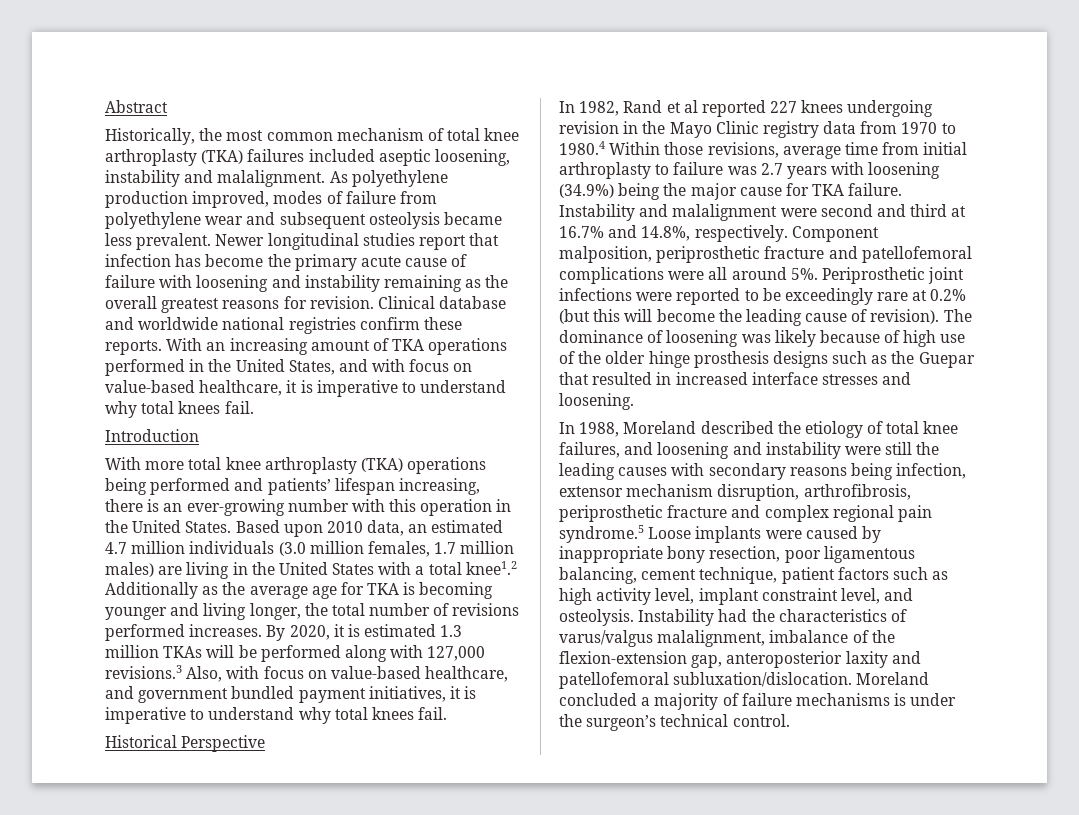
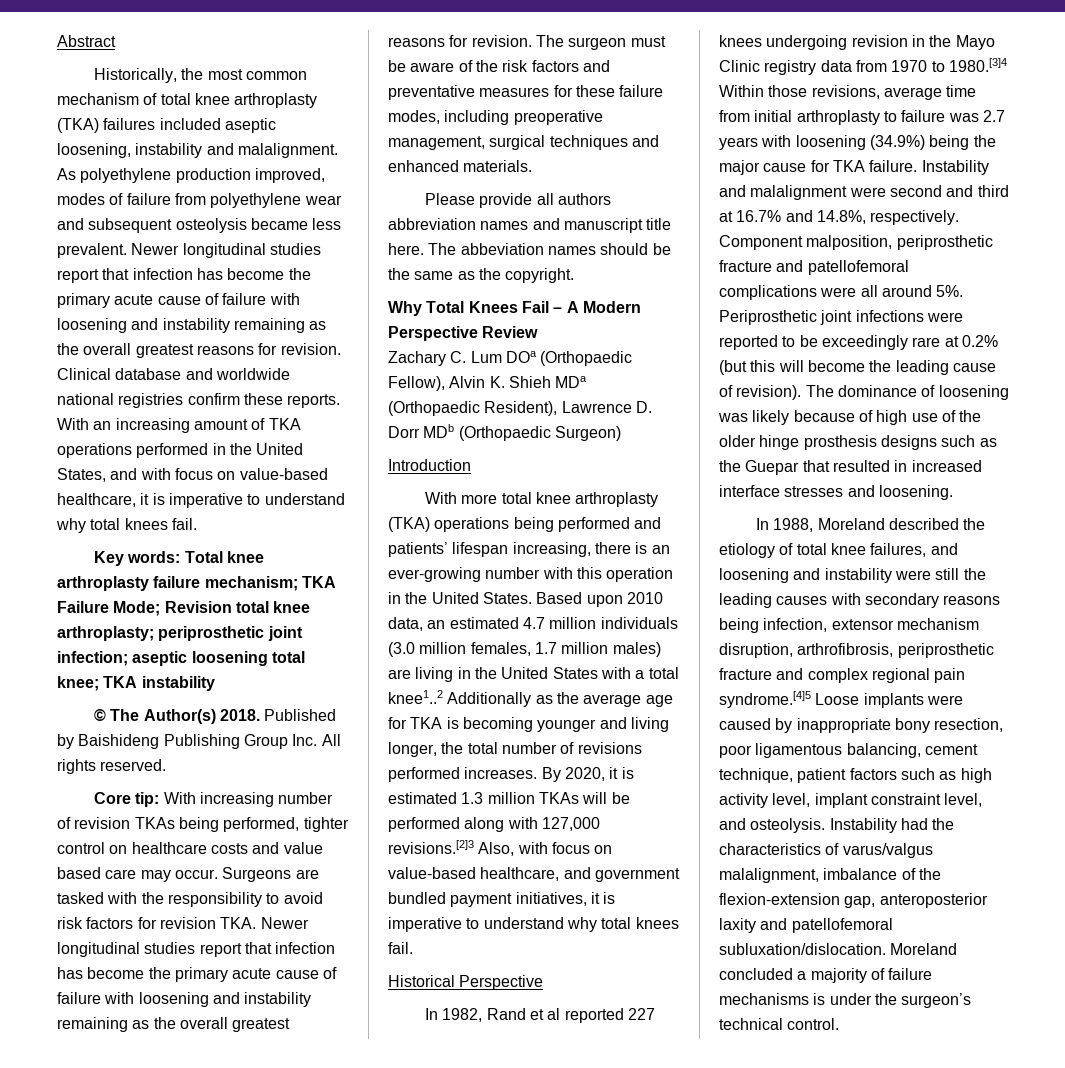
+ Key words: Total knee arthroplasty failure mechanism; TKA Failure Mode; Revision total knee arthroplasty; periprosthetic joint infection; aseptic loosening total knee; TKA instability
+ © The Author(s) 2018. Published by Baishideng Publishing Group Inc. All rights reserved.
+ Core tip: With increasing number of revision TKAs being performed, tighter control on healthcare costs and value based care may occur. Surgeons are tasked with the responsibility to avoid risk factors for revision TKA. Newer longitudinal studies report that infection has become the primary acute cause of failure with loosening and instability remaining as the overall greatest reasons for revision. The surgeon must be aware of the risk factors and preventative measures for these failure modes, including preoperative management, surgical techniques and enhanced materials.
+ Please provide all authors abbreviation names and manuscript title here. The abbeviation names should be the same as the copyright.
+ Why Total Knees Fail – A Modern Perspective Review
+ Zachary C. Lum DOa (Orthopaedic Fellow), Alvin K. Shieh MDa (Orthopaedic Resident), Lawrence D. Dorr MDb (Orthopaedic Surgeon)
- Based upon 2010 data, an estimated 4.7 million individuals (3.0 million females, 1.7 million males) are living in the United States with a total knee1.2 Additionally as the average age for TKA is becoming younger and living longer, the total number of revisions performed increases.
+ Based upon 2010 data, an estimated 4.7 million individuals (3.0 million females, 1.7 million males) are living in the United States with a total knee1..2 Additionally as the average age for TKA is becoming younger and living longer, the total number of revisions performed increases.
- By 2020, it is estimated 1.3 million TKAs will be performed along with 127,000 revisions.3 Also, with focus on value-based healthcare, and government bundled payment initiatives, it is imperative to understand why total knees fail.
+ By 2020, it is estimated 1.3 million TKAs will be performed along with 127,000 revisions.[2]3 Also, with focus on value-based healthcare, and government bundled payment initiatives, it is imperative to understand why total knees fail.
- In 1982, Rand et al reported 227 knees undergoing revision in the Mayo Clinic registry data from 1970 to 1980.4 Within those revisions, average time from initial arthroplasty to failure was 2.7 years with loosening (34.9%) being the major cause for TKA failure.
+ In 1982, Rand et al reported 227 knees undergoing revision in the Mayo Clinic registry data from 1970 to 1980.[3]4 Within those revisions, average time from initial arthroplasty to failure was 2.7 years with loosening (34.9%) being the major cause for TKA failure.
- In 1988, Moreland described the etiology of total knee failures, and loosening and instability were still the leading causes with secondary reasons being infection, extensor mechanism disruption, arthrofibrosis, periprosthetic fracture and complex regional pain syndrome.5 Loose implants were caused by inappropriate bony resection, poor ligamentous balancing, cement technique, patient factors such as high activity level, implant constraint level, and osteolysis.
+ In 1988, Moreland described the etiology of total knee failures, and loosening and instability were still the leading causes with secondary reasons being infection, extensor mechanism disruption, arthrofibrosis, periprosthetic fracture and complex regional pain syndrome.[4]5 Loose implants were caused by inappropriate bony resection, poor ligamentous balancing, cement technique, patient factors such as high activity level, implant constraint level, and osteolysis.

